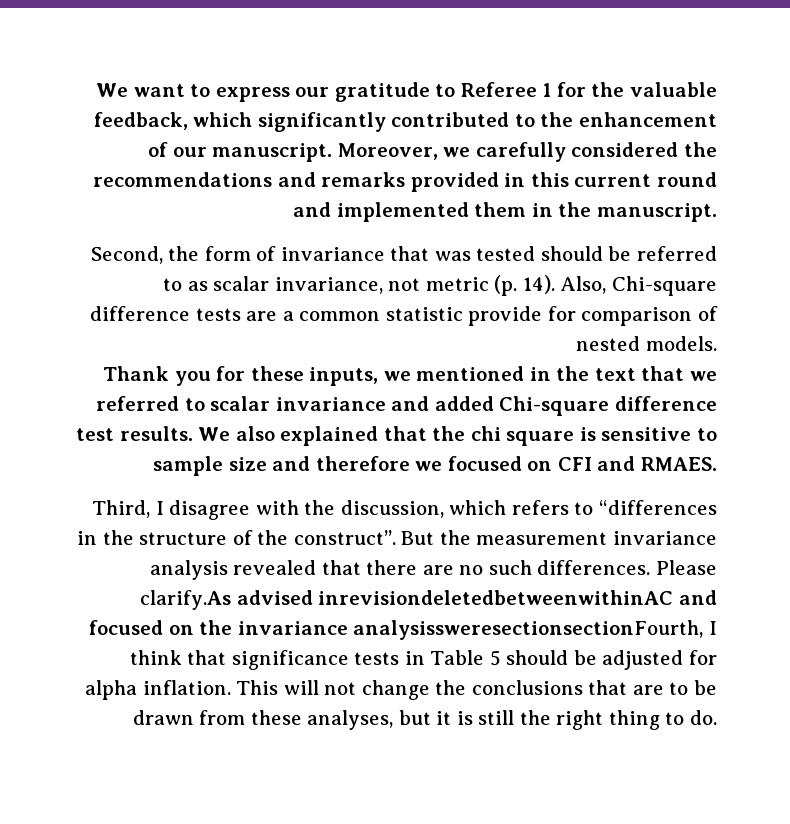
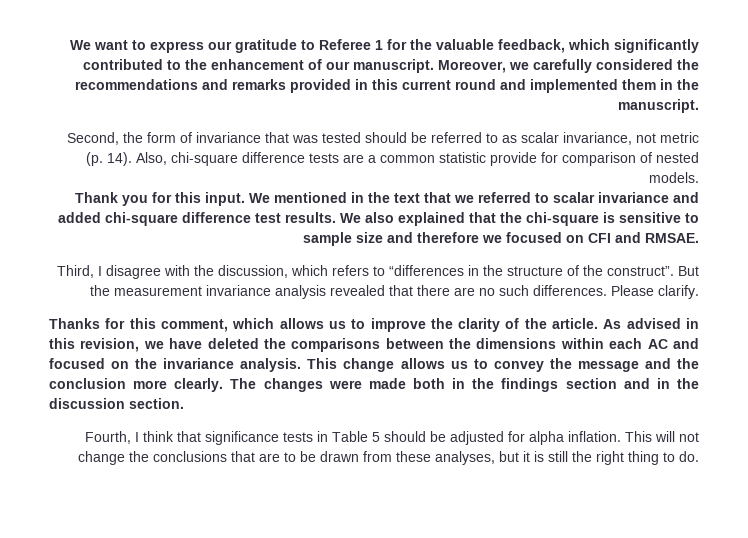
- Also, Chi-square difference tests are a common statistic provide for comparison of nested models.
+ Also, chi-square difference tests are a common statistic provide for comparison of nested models.
- Thank you for these inputs, we mentioned in the text that we referred to scalar invariance and added Chi-square difference test results.
+ Thank you for this input. We mentioned in the text that we referred to scalar invariance and added chi-square difference test results.
- We also explained that the chi square is sensitive to sample size and therefore we focused on CFI and RMAES.
+ We also explained that the chi-square is sensitive to sample size and therefore we focused on CFI and RMSAE.
- Please clarify.As advised inrevisiondeletedbetweenwithinAC and focused on the invariance analysissweresectionsectionFourth, I think that significance tests in Table 5 should be adjusted for alpha inflation.
+ Please clarify.
+ Thanks for this comment, which allows us to improve the clarity of the article. As advised in this revision, we have deleted the comparisons between the dimensions within each AC and focused on the invariance analysis. This change allows us to convey the message and the conclusion more clearly. The changes were made both in the findings section and in the discussion section.
+ Fourth, I think that significance tests in Table 5 should be adjusted for alpha inflation.

